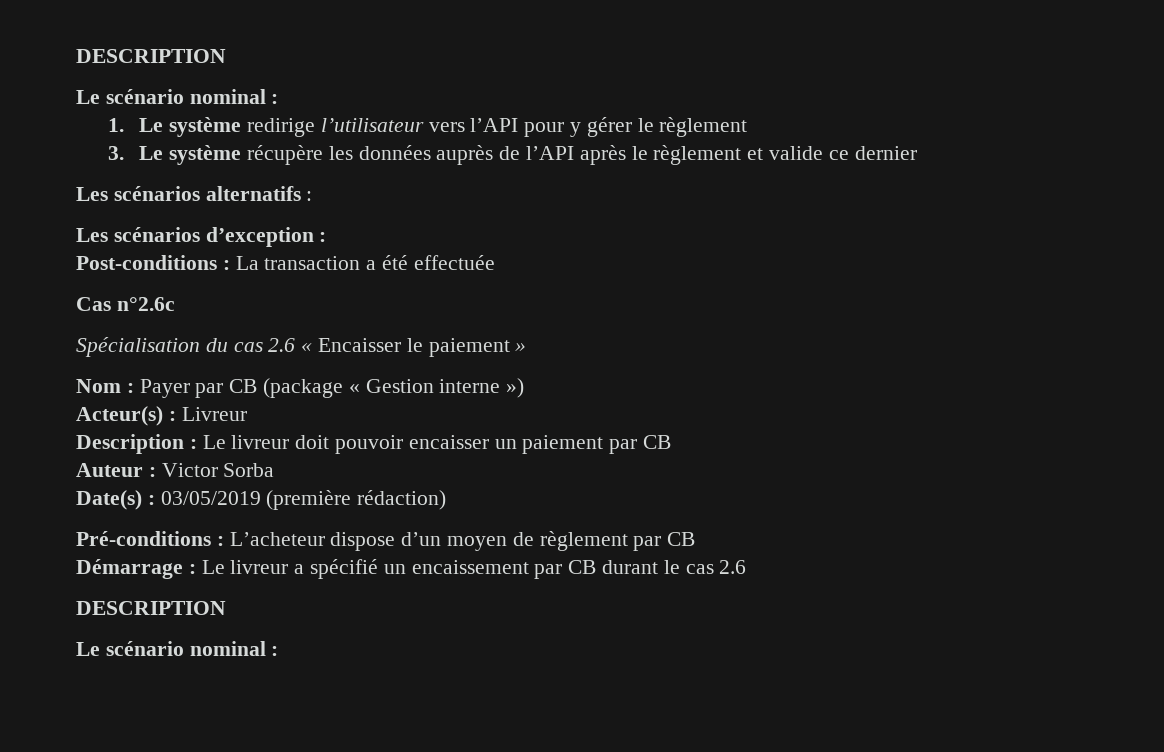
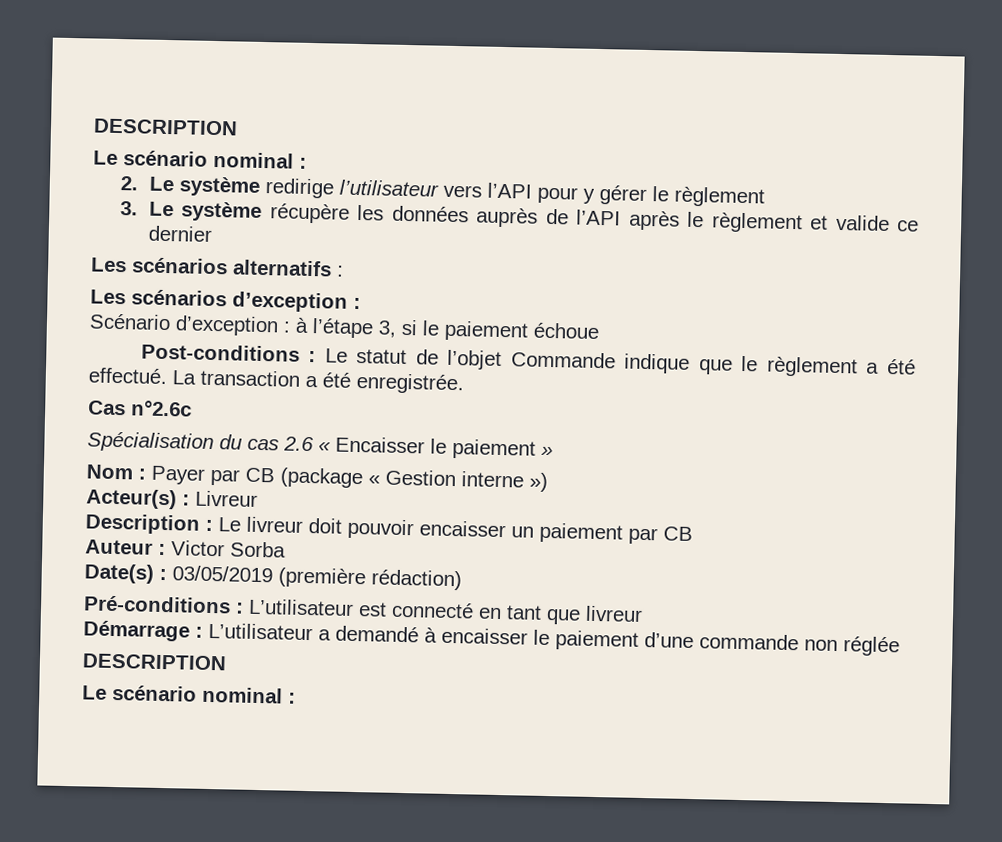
- 1. Le système redirige l’utilisateur vers l’API pour y gérer le règlement
+ 2. Le système redirige l’utilisateur vers l’API pour y gérer le règlement
- Post-conditions : La transaction a été effectuée
+ Scénario d’exception : à l’étape 3, si le paiement échoue
+ Post-conditions : Le statut de l’objet Commande indique que le règlement a été effectué. La transaction a été enregistrée.
- Pré-conditions : L’acheteur dispose d’un moyen de règlement par CB
- Démarrage : Le livreur a spécifié un encaissement par CB durant le cas 2.6
+ Pré-conditions : L’utilisateur est connecté en tant que livreur
+ Démarrage : L’utilisateur a demandé à encaisser le paiement d’une commande non réglée

